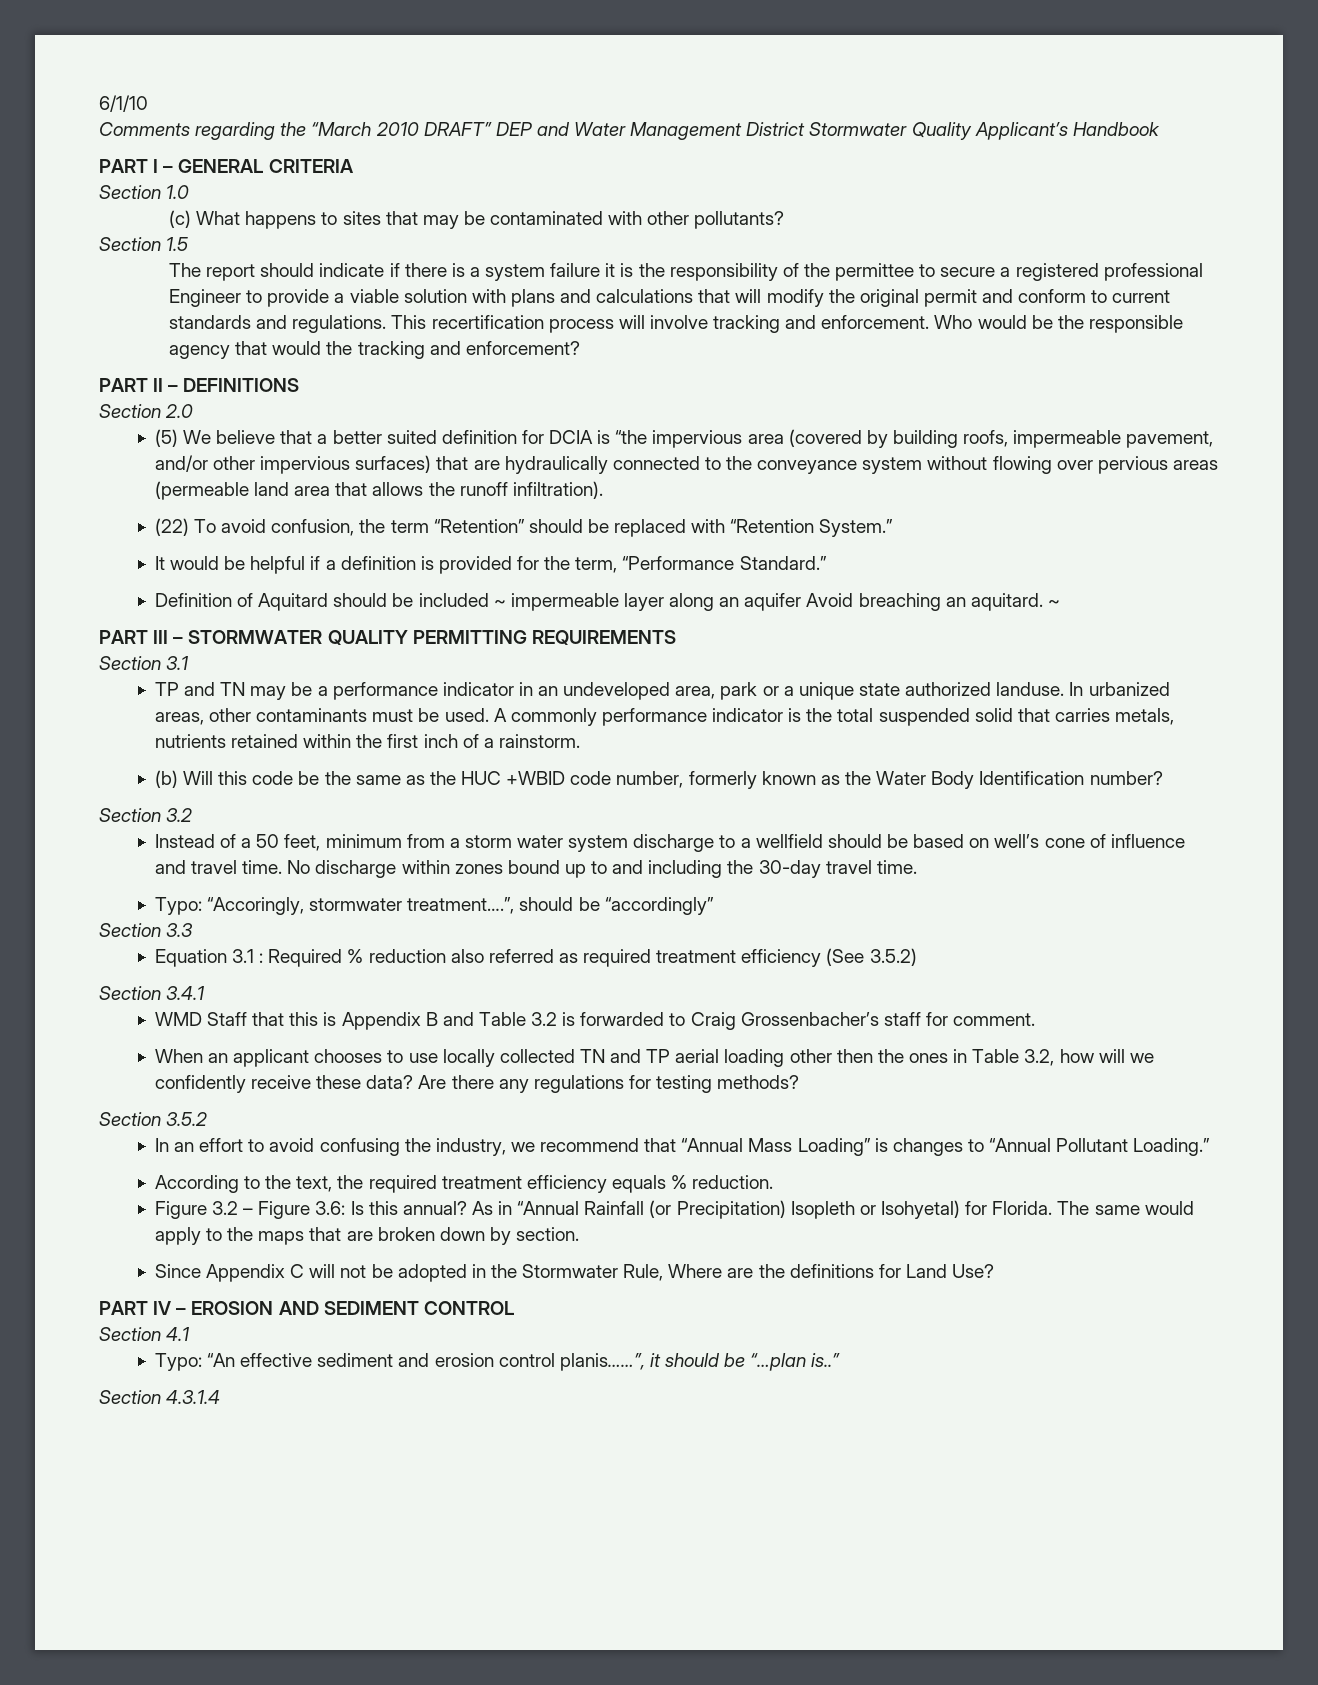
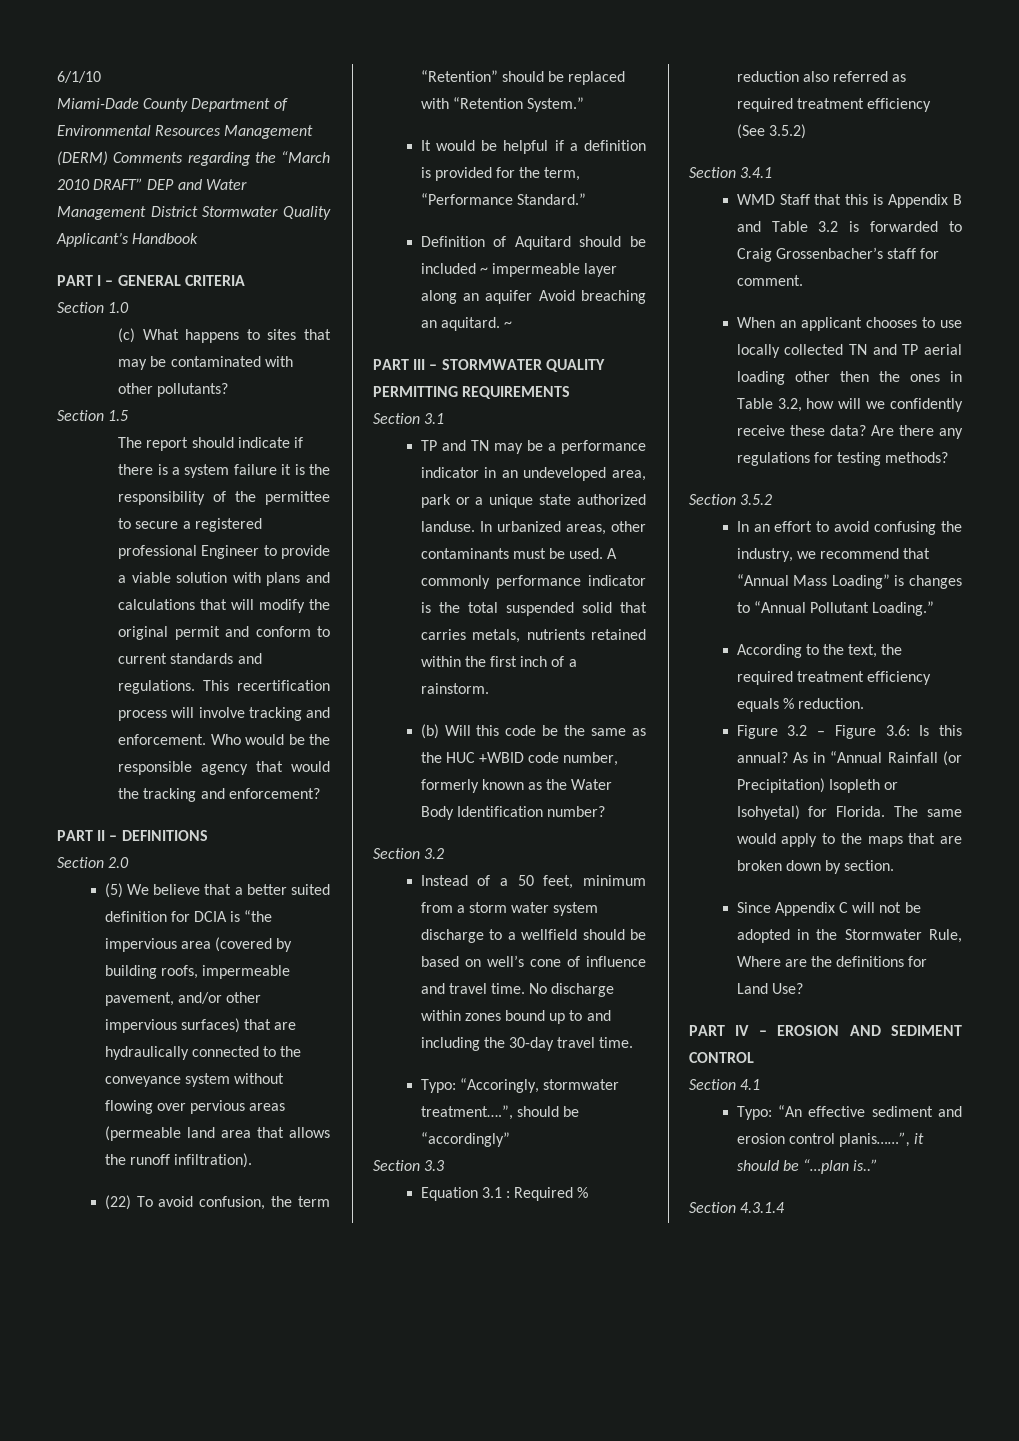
- Comments regarding the “March 2010 DRAFT” DEP and Water Management District Stormwater Quality Applicant’s Handbook
+ Miami-Dade County Department of Environmental Resources Management (DERM) Comments regarding the “March 2010 DRAFT” DEP and Water Management District Stormwater Quality Applicant’s Handbook

